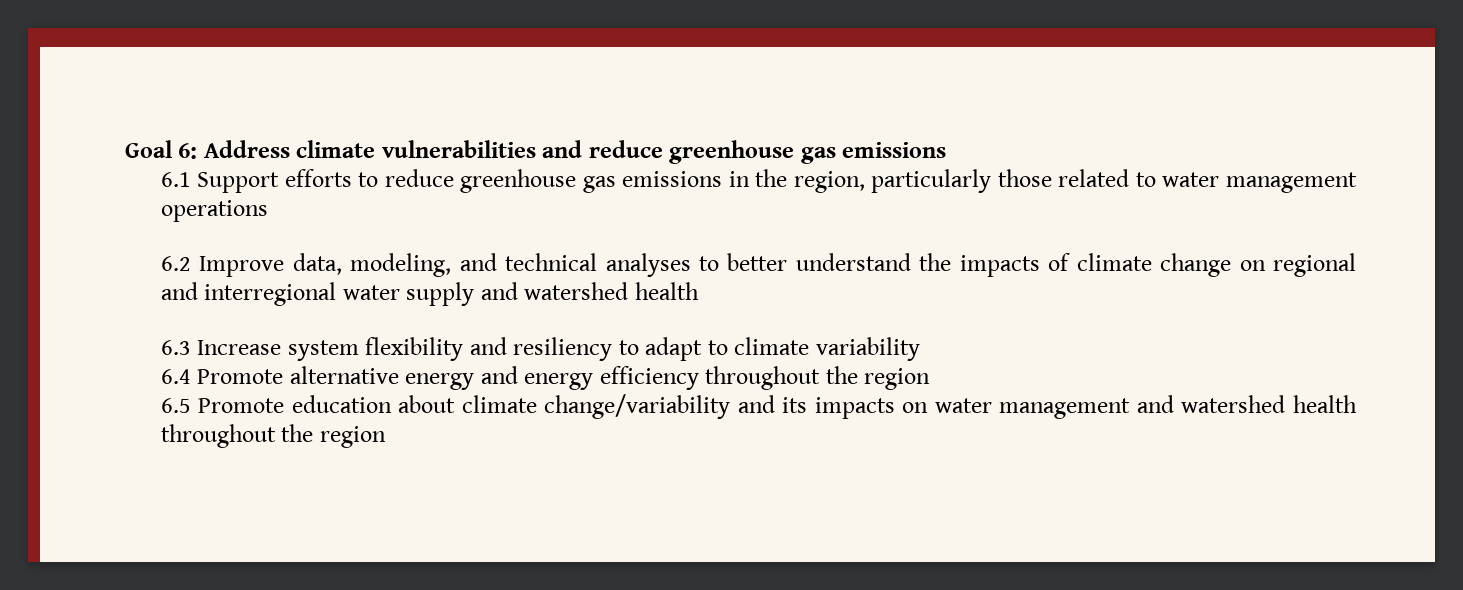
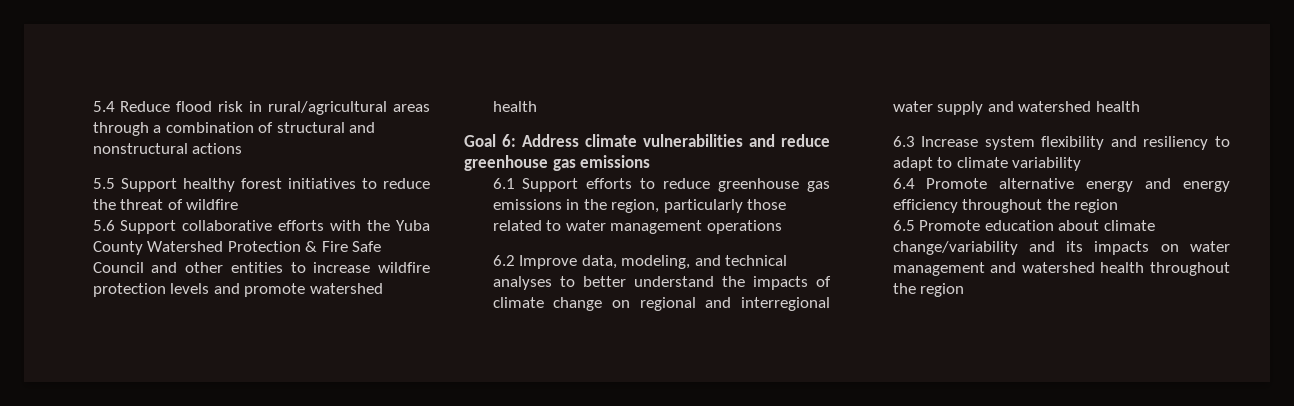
+ 5.4 Reduce flood risk in rural/agricultural areas through a combination of structural and nonstructural actions
+ 5.5 Support healthy forest initiatives to reduce the threat of wildfire
+ 5.6 Support collaborative efforts with the Yuba County Watershed Protection & Fire Safe Council and other entities to increase wildfire protection levels and promote watershed health

